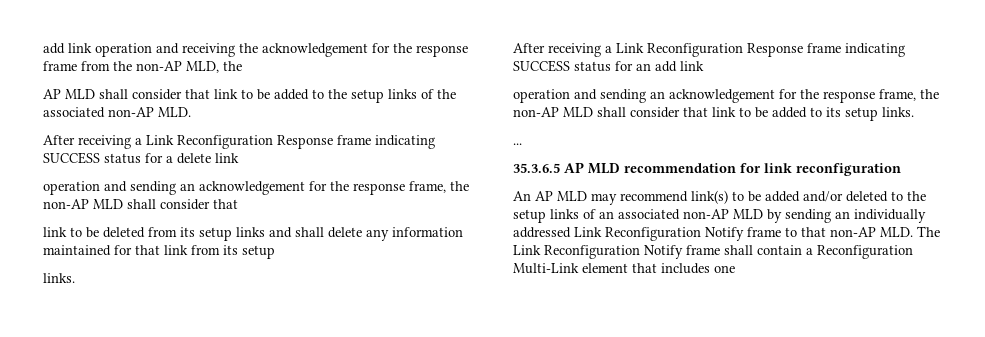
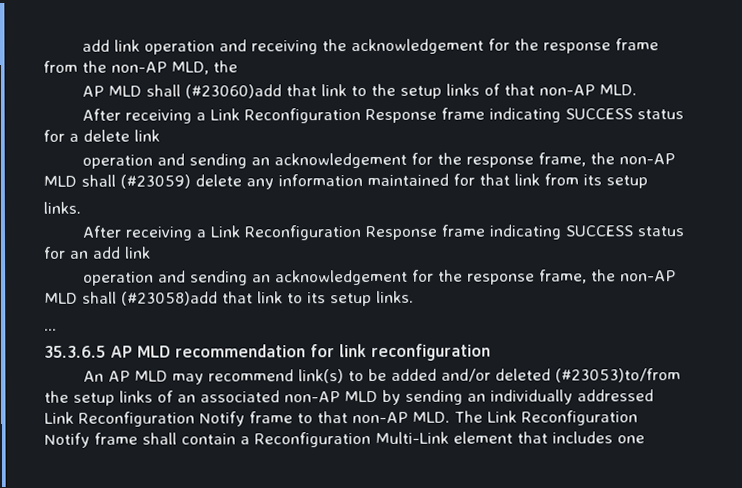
- AP MLD shall consider that link to be added to the setup links of the associated non-AP MLD.
+ AP MLD shall (#23060)add that link to the setup links of that non-AP MLD.
  After receiving a Link Reconfiguration Response frame indicating SUCCESS status for a delete link
- operation and sending an acknowledgement for the response frame, the non-AP MLD shall consider that
- link to be deleted from its setup links and shall delete any information maintained for that link from its setup
+ operation and sending an acknowledgement for the response frame, the non-AP MLD shall (#23059) delete any information maintained for that link from its setup
- operation and sending an acknowledgement for the response frame, the non-AP MLD shall consider that link to be added to its setup links.
+ operation and sending an acknowledgement for the response frame, the non-AP MLD shall (#23058)add that link to its setup links.
- An AP MLD may recommend link(s) to be added and/or deleted to the setup links of an associated non-AP MLD by sending an individually addressed Link Reconfiguration Notify frame to that non-AP MLD. The Link Reconfiguration Notify frame shall contain a Reconfiguration Multi-Link element that includes one
+ An AP MLD may recommend link(s) to be added and/or deleted (#23053)to/from the setup links of an associated non-AP MLD by sending an individually addressed Link Reconfiguration Notify frame to that non-AP MLD. The Link Reconfiguration Notify frame shall contain a Reconfiguration Multi-Link element that includes one

